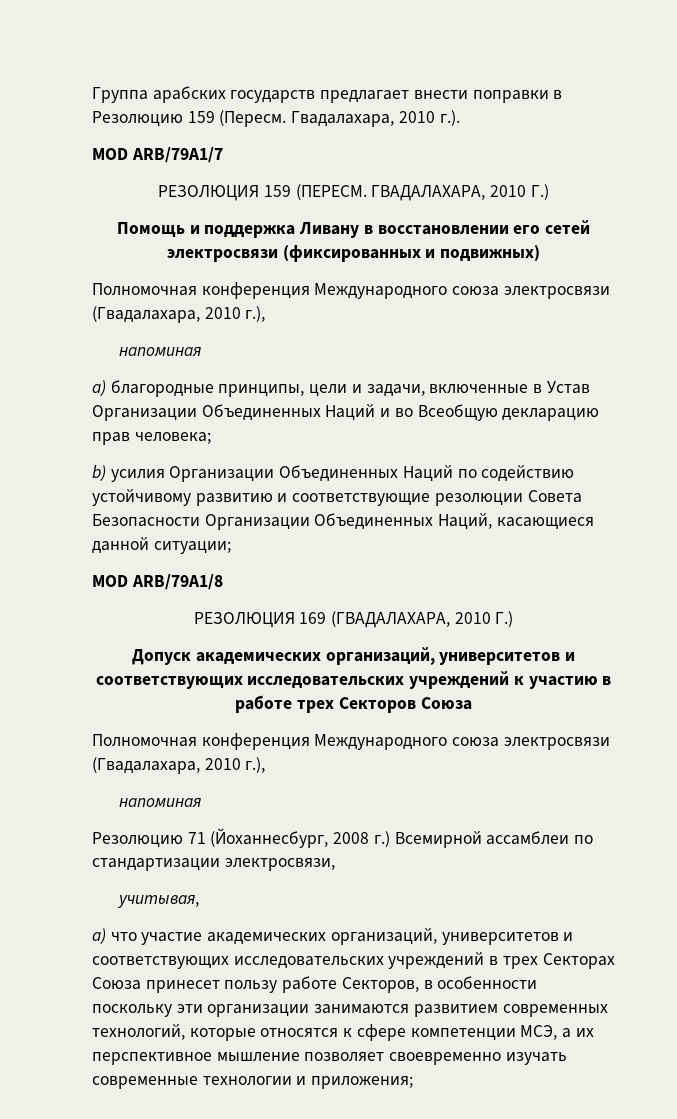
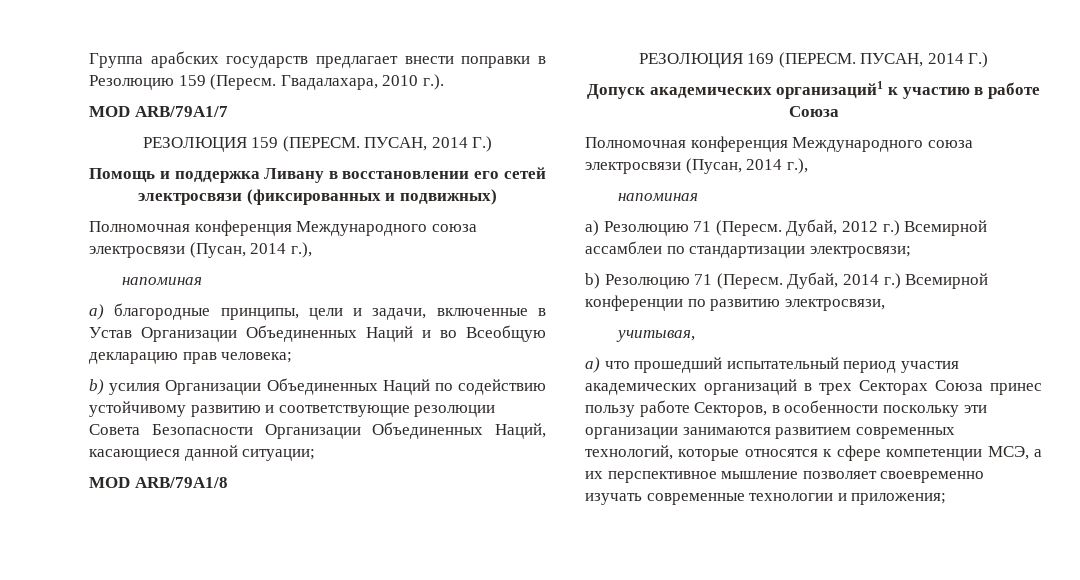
- РЕЗОЛЮЦИЯ 159 (ПЕРЕСМ. ГВАДАЛАХАРА, 2010 Г.)
+ РЕЗОЛЮЦИЯ 159 (ПЕРЕСМ. ПУСАН, 2014 Г.)
  Помощь и поддержка Ливану в восстановлении его сетей электросвязи (фиксированных и подвижных)
- Полномочная конференция Международного союза электросвязи (Гвадалахара, 2010 г.),
+ Полномочная конференция Международного союза электросвязи (Пусан, 2014 г.),
- РЕЗОЛЮЦИЯ 169 (ГВАДАЛАХАРА, 2010 Г.)
+ РЕЗОЛЮЦИЯ 169 (ПЕРЕСМ. ПУСАН, 2014 Г.)
- Допуск академических организаций, университетов и соответствующих исследовательских учреждений к участию в работе трех Секторов Союза
- Полномочная конференция Международного союза электросвязи (Гвадалахара, 2010 г.),
+ Допуск академических организаций1 к участию в работе Союза
+ Полномочная конференция Международного союза электросвязи (Пусан, 2014 г.),
  напоминая
- Резолюцию 71 (Йоханнесбург, 2008 г.) Всемирной ассамблеи по стандартизации электросвязи,
+ a) Резолюцию 71 (Пересм. Дубай, 2012 г.) Всемирной ассамблеи по стандартизации электросвязи;
+ b) Резолюцию 71 (Пересм. Дубай, 2014 г.) Всемирной конференции по развитию электросвязи,
  учитывая,
- а) что участие академических организаций, университетов и соответствующих исследовательских учреждений в трех Секторах Союза принесет пользу работе Секторов, в особенности поскольку эти организации занимаются развитием современных технологий, которые относятся к сфере компетенции МСЭ, а их перспективное мышление позволяет своевременно изучать современные технологии и приложения;
+ а) что прошедший испытательный период участия академических организаций в трех Секторах Союза принес пользу работе Секторов, в особенности поскольку эти организации занимаются развитием современных технологий, которые относятся к сфере компетенции МСЭ, а их перспективное мышление позволяет своевременно изучать современные технологии и приложения;

